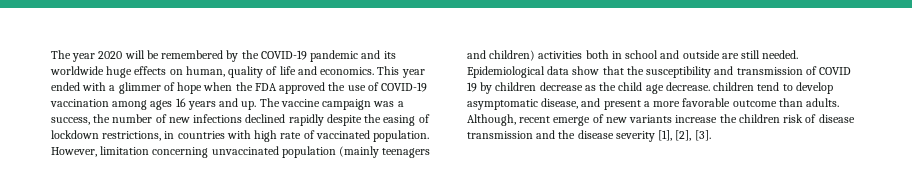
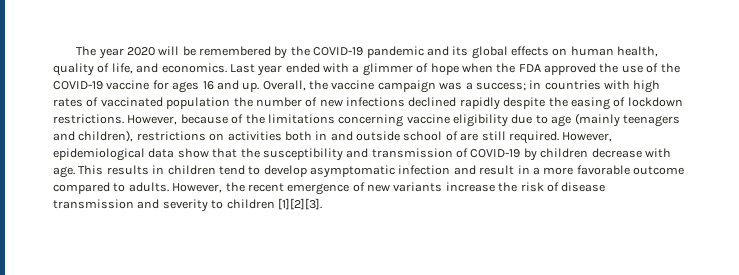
- The year 2020 will be remembered by the COVID-19 pandemic and its worldwide huge effects on human, quality of life and economics.
+ The year 2020 will be remembered by the COVID-19 pandemic and its global effects on human health, quality of life, and economics.
- This year ended with a glimmer of hope when the FDA approved the use of COVID-19 vaccination among ages 16 years and up.
+ Last year ended with a glimmer of hope when the FDA approved the use of the COVID-19 vaccine for ages 16 and up.
- The vaccine campaign was a success, the number of new infections declined rapidly despite the easing of lockdown restrictions, in countries with high rate of vaccinated population. However, limitation concerning unvaccinated population (mainly teenagers and children) activities both in school and outside are still needed. Epidemiological data show that the susceptibility and transmission of COVID 19 by children decrease as the child age decrease. children tend to develop asymptomatic disease, and present a more favorable outcome than adults. Although, recent emerge of new variants increase the children risk of disease transmission and the disease severity [1], [2], [3].
+ Overall, the vaccine campaign was a success; in countries with high rates of vaccinated population the number of new infections declined rapidly despite the easing of lockdown restrictions. However, because of the limitations concerning vaccine eligibility due to age (mainly teenagers and children), restrictions on activities both in and outside school of are still required. However, epidemiological data show that the susceptibility and transmission of COVID-19 by children decrease with age. This results in children tend to develop asymptomatic infection and result in a more favorable outcome compared to adults. However, the recent emergence of new variants increase the risk of disease transmission and severity to children [1][2][3].

